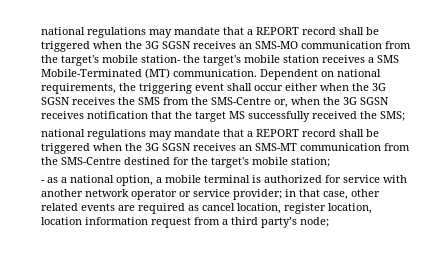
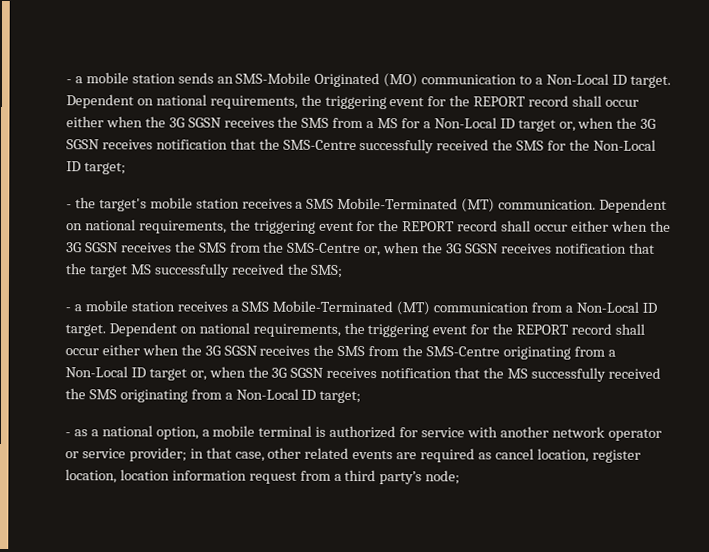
- national regulations may mandate that a REPORT record shall be triggered when the 3G SGSN receives an SMS-MO communication from the target's mobile station- the target's mobile station receives a SMS Mobile-Terminated (MT) communication.
+ - a mobile station sends an SMS-Mobile Originated (MO) communication to a Non-Local ID target. Dependent on national requirements, the triggering event for the REPORT record shall occur either when the 3G SGSN receives the SMS from a MS for a Non-Local ID target or, when the 3G SGSN receives notification that the SMS-Centre successfully received the SMS for the Non-Local ID target;
+ - the target's mobile station receives a SMS Mobile-Terminated (MT) communication.
- Dependent on national requirements, the triggering event shall occur either when the 3G SGSN receives the SMS from the SMS-Centre or, when the 3G SGSN receives notification that the target MS successfully received the SMS;
+ Dependent on national requirements, the triggering event for the REPORT record shall occur either when the 3G SGSN receives the SMS from the SMS-Centre or, when the 3G SGSN receives notification that the target MS successfully received the SMS;
- national regulations may mandate that a REPORT record shall be triggered when the 3G SGSN receives an SMS-MT communication from the SMS-Centre destined for the target's mobile station;
+ - a mobile station receives a SMS Mobile-Terminated (MT) communication from a Non-Local ID target. Dependent on national requirements, the triggering event for the REPORT record shall occur either when the 3G SGSN receives the SMS from the SMS-Centre originating from a Non-Local ID target or, when the 3G SGSN receives notification that the MS successfully received the SMS originating from a Non-Local ID target;

